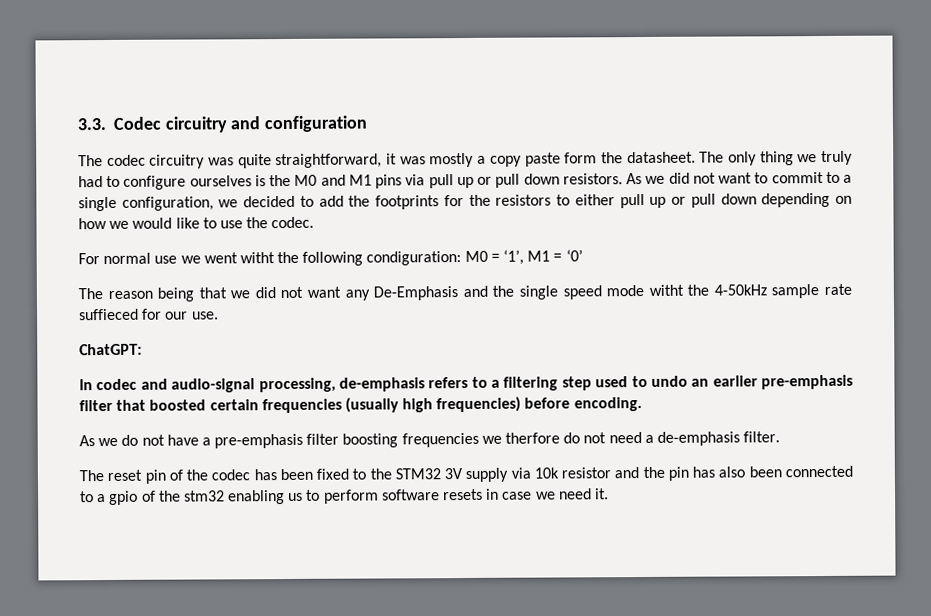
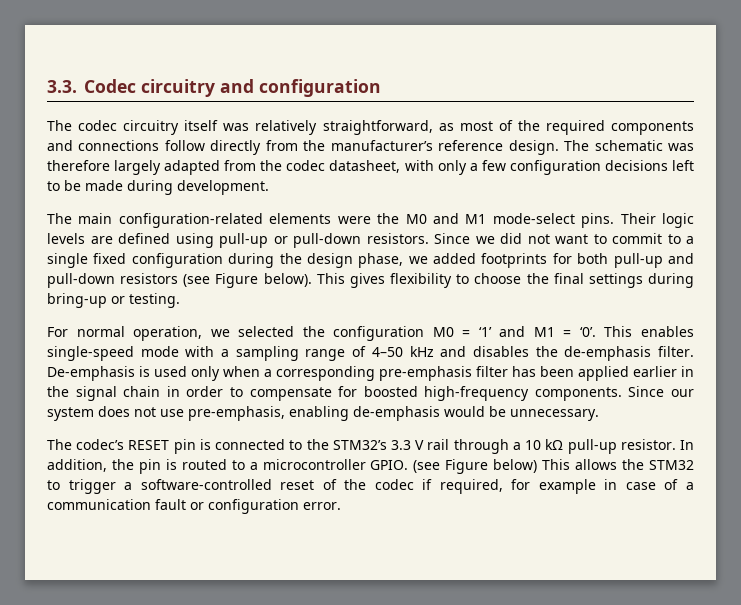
- The codec circuitry was quite straightforward, it was mostly a copy paste form the datasheet. The only thing we truly had to configure ourselves is the M0 and M1 pins via pull up or pull down resistors. As we did not want to commit to a single configuration, we decided to add the footprints for the resistors to either pull up or pull down depending on how we would like to use the codec.
- For normal use we went witht the following condiguration: M0 = ‘1’, M1 = ‘0’
- The reason being that we did not want any De-Emphasis and the single speed mode witht the 4-50kHz sample rate suffieced for our use.
- ChatGPT:
- In codec and audio-signal processing, de-emphasis refers to a filtering step used to undo an earlier pre-emphasis filter that boosted certain frequencies (usually high frequencies) before encoding.
- As we do not have a pre-emphasis filter boosting frequencies we therfore do not need a de-emphasis filter.
- The reset pin of the codec has been fixed to the STM32 3V supply via 10k resistor and the pin has also been connected to a gpio of the stm32 enabling us to perform software resets in case we need it.
+ The codec circuitry itself was relatively straightforward, as most of the required components and connections follow directly from the manufacturer’s reference design. The schematic was therefore largely adapted from the codec datasheet, with only a few configuration decisions left to be made during development.
+ The main configuration-related elements were the M0 and M1 mode-select pins. Their logic levels are defined using pull-up or pull-down resistors. Since we did not want to commit to a single fixed configuration during the design phase, we added footprints for both pull-up and pull-down resistors (see Figure below). This gives flexibility to choose the final settings during bring-up or testing.
+ For normal operation, we selected the configuration M0 = ‘1’ and M1 = ‘0’. This enables single-speed mode with a sampling range of 4–50 kHz and disables the de-emphasis filter. De-emphasis is used only when a corresponding pre-emphasis filter has been applied earlier in the signal chain in order to compensate for boosted high-frequency components. Since our system does not use pre-emphasis, enabling de-emphasis would be unnecessary.
+ The codec’s RESET pin is connected to the STM32’s 3.3 V rail through a 10 kΩ pull-up resistor. In addition, the pin is routed to a microcontroller GPIO. (see Figure below) This allows the STM32 to trigger a software-controlled reset of the codec if required, for example in case of a communication fault or configuration error.

